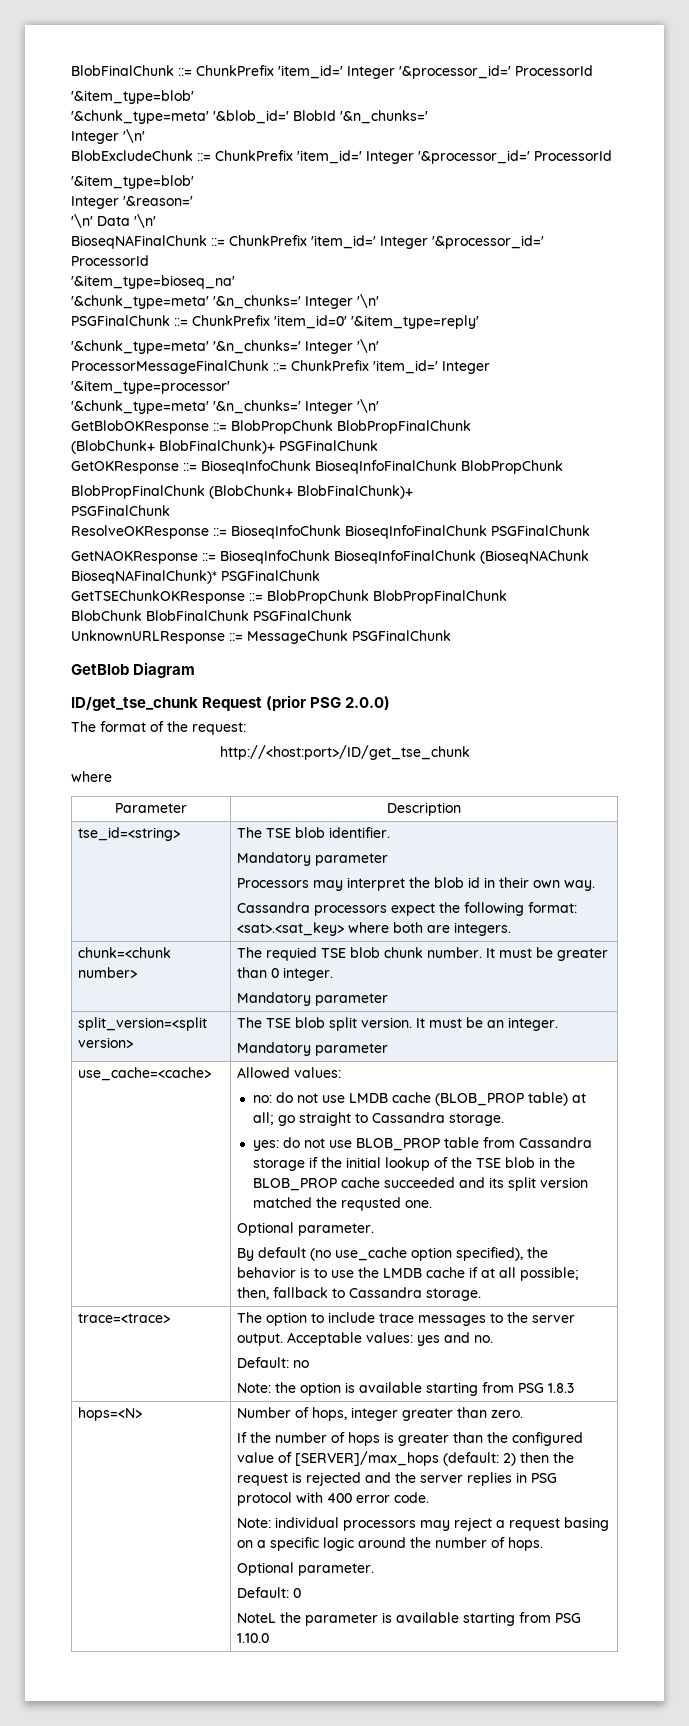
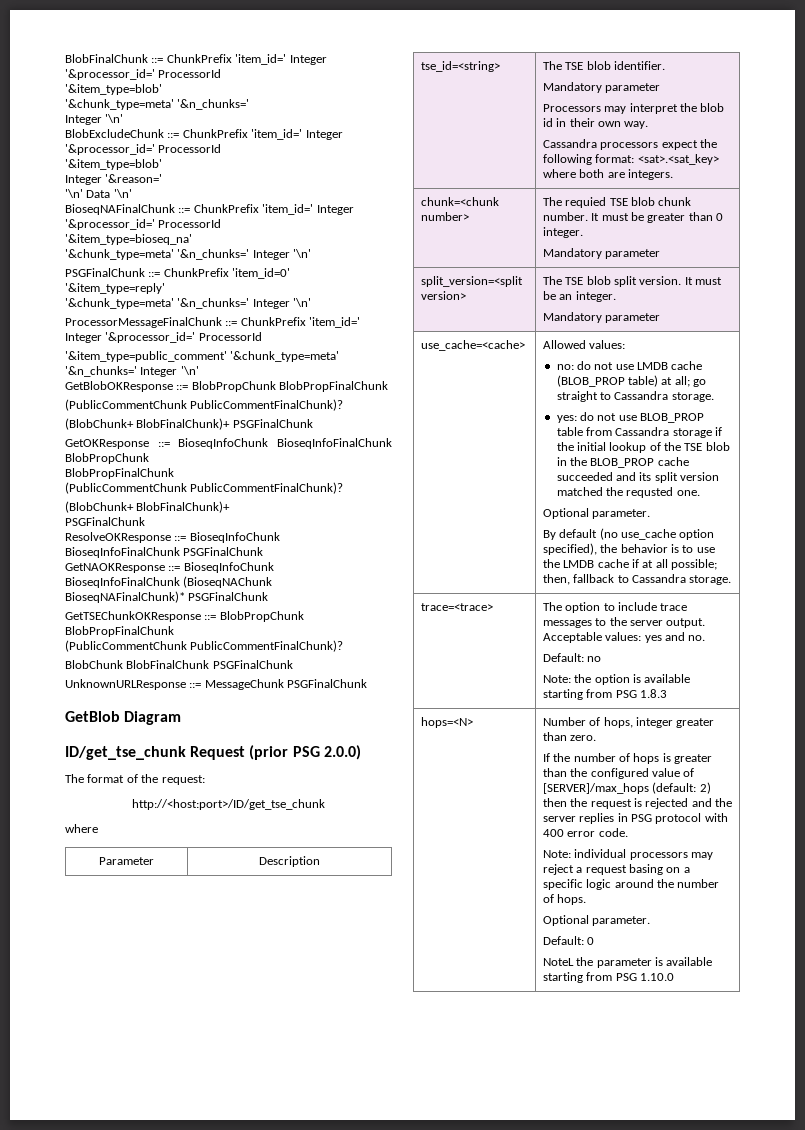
  BlobFinalChunk ::= ChunkPrefix 'item_id=' Integer '&processor_id=' ProcessorId
  '&item_type=blob'
- '&chunk_type=meta' '&blob_id=' BlobId '&n_chunks='
+ '&chunk_type=meta' '&n_chunks='
- ProcessorMessageFinalChunk ::= ChunkPrefix 'item_id=' Integer '&item_type=processor'
- '&chunk_type=meta' '&n_chunks=' Integer '\n'
+ ProcessorMessageFinalChunk ::= ChunkPrefix 'item_id=' Integer '&processor_id=' ProcessorId
+ '&item_type=public_comment' '&chunk_type=meta' '&n_chunks=' Integer '\n'
  GetBlobOKResponse ::= BlobPropChunk BlobPropFinalChunk
+ (PublicCommentChunk PublicCommentFinalChunk)?
  GetOKResponse ::= BioseqInfoChunk BioseqInfoFinalChunk BlobPropChunk
- BlobPropFinalChunk (BlobChunk+ BlobFinalChunk)+
+ BlobPropFinalChunk
+ (PublicCommentChunk PublicCommentFinalChunk)?
+ (BlobChunk+ BlobFinalChunk)+
  GetTSEChunkOKResponse ::= BlobPropChunk BlobPropFinalChunk
+ (PublicCommentChunk PublicCommentFinalChunk)?

